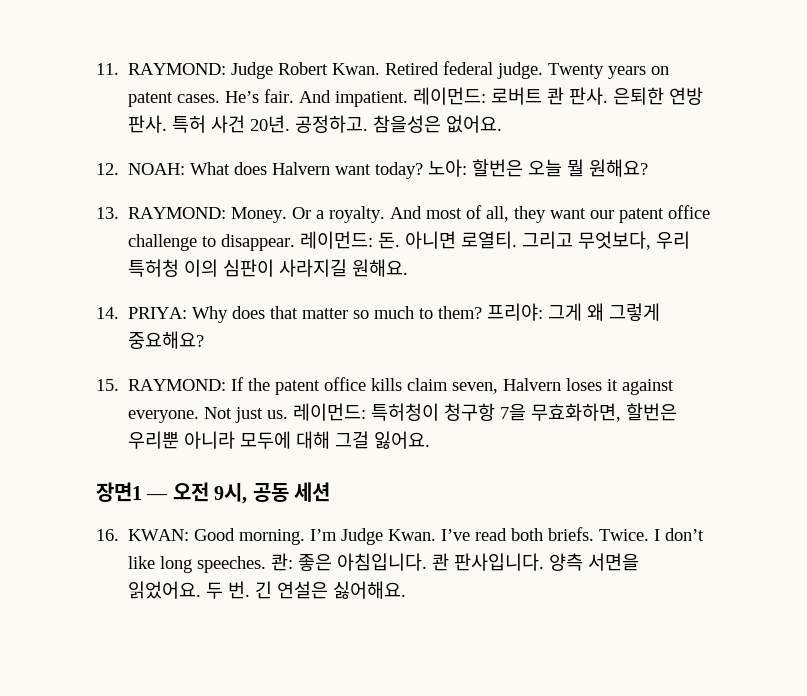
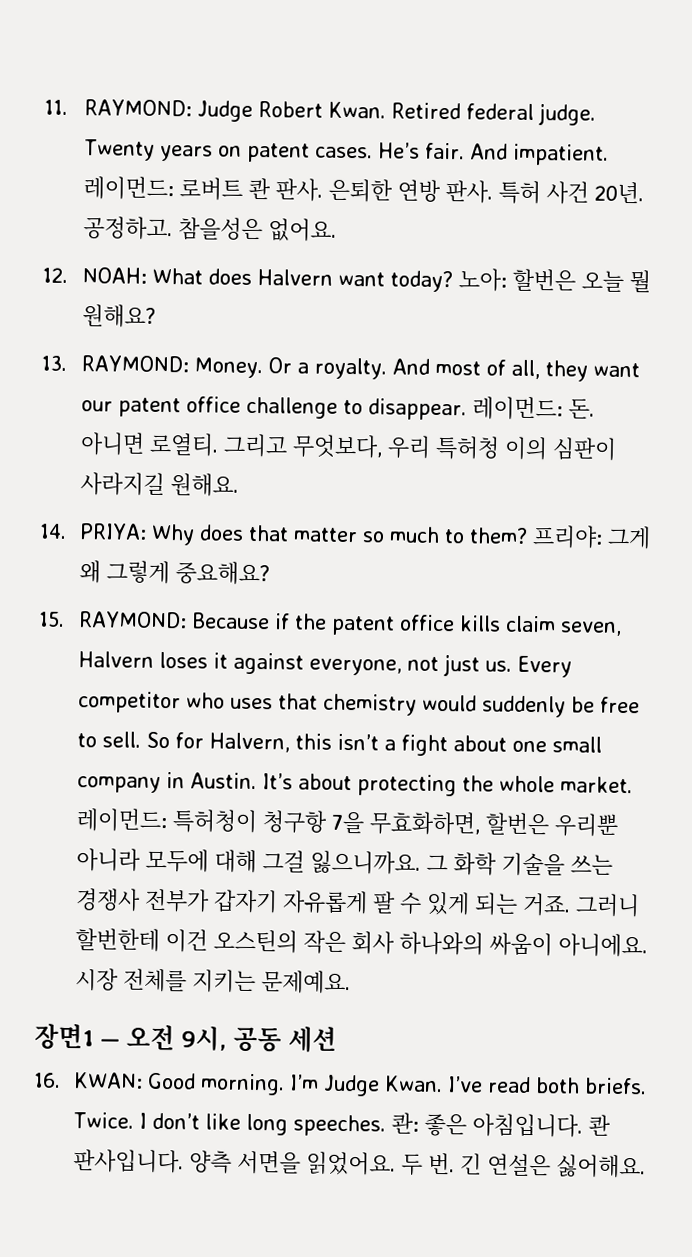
- 15. RAYMOND: If the patent office kills claim seven, Halvern loses it against everyone. Not just us.
+ 15. RAYMOND: Because if the patent office kills claim seven, Halvern loses it against everyone, not just us. Every competitor who uses that chemistry would suddenly be free to sell. So for Halvern, this isn’t a fight about one small company in Austin. It’s about protecting the whole market.
- 레이먼드: 특허청이 청구항 7을 무효화하면, 할번은 우리뿐 아니라 모두에 대해 그걸 잃어요.
+ 레이먼드: 특허청이 청구항 7을 무효화하면, 할번은 우리뿐 아니라 모두에 대해 그걸 잃으니까요. 그 화학 기술을 쓰는 경쟁사 전부가 갑자기 자유롭게 팔 수 있게 되는 거죠. 그러니 할번한테 이건 오스틴의 작은 회사 하나와의 싸움이 아니에요. 시장 전체를 지키는 문제예요.

